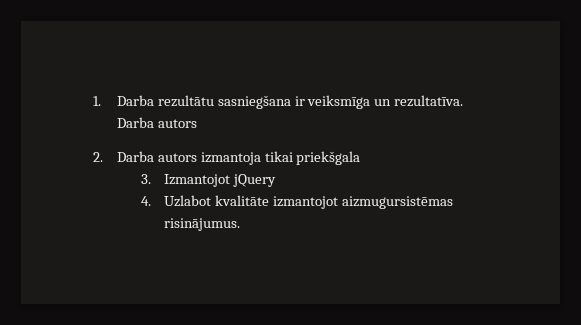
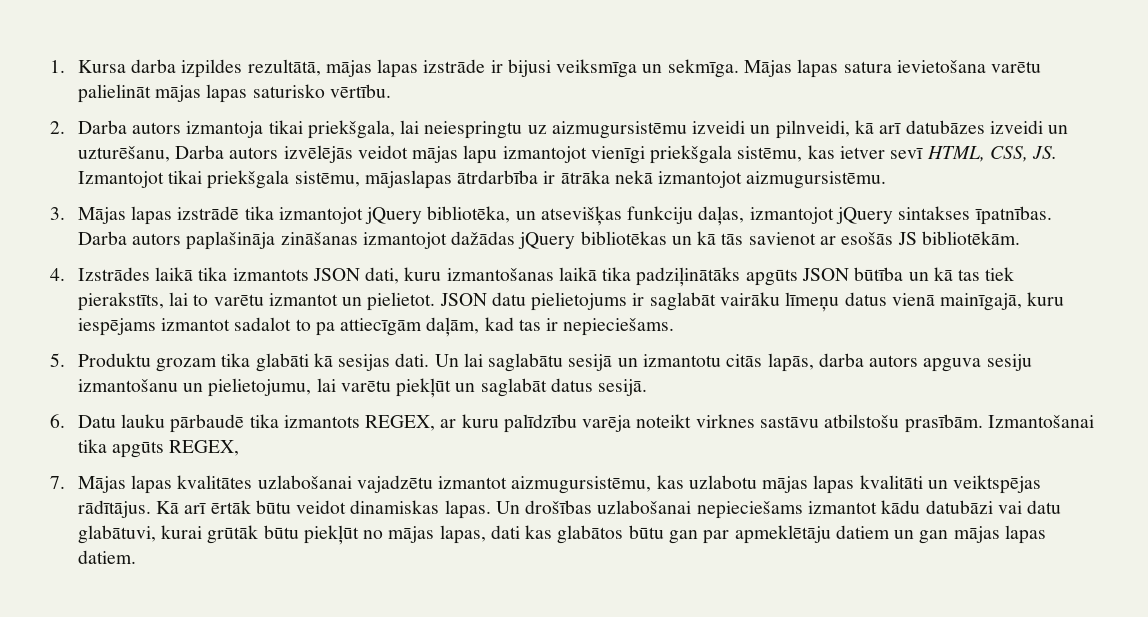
- 1. Darba rezultātu sasniegšana ir veiksmīga un rezultatīva. Darba autors
+ 1. Kursa darba izpildes rezultātā, mājas lapas izstrāde ir bijusi veiksmīga un sekmīga. Mājas lapas satura ievietošana varētu palielināt mājas lapas saturisko vērtību.
- 2. Darba autors izmantoja tikai priekšgala
- 3. Izmantojot jQuery
- 4. Uzlabot kvalitāte izmantojot aizmugursistēmas risinājumus.
+ 2. Darba autors izmantoja tikai priekšgala, lai neiespringtu uz aizmugursistēmu izveidi un pilnveidi, kā arī datubāzes izveidi un uzturēšanu, Darba autors izvēlējās veidot mājas lapu izmantojot vienīgi priekšgala sistēmu, kas ietver sevī HTML, CSS, JS. Izmantojot tikai priekšgala sistēmu, mājaslapas ātrdarbība ir ātrāka nekā izmantojot aizmugursistēmu.
+ 3. Mājas lapas izstrādē tika izmantojot jQuery bibliotēka, un atsevišķas funkciju daļas, izmantojot jQuery sintakses īpatnības. Darba autors paplašināja zināšanas izmantojot dažādas jQuery bibliotēkas un kā tās savienot ar esošās JS bibliotēkām.
+ 4. Izstrādes laikā tika izmantots JSON dati, kuru izmantošanas laikā tika padziļinātāks apgūts JSON būtība un kā tas tiek pierakstīts, lai to varētu izmantot un pielietot. JSON datu pielietojums ir saglabāt vairāku līmeņu datus vienā mainīgajā, kuru iespējams izmantot sadalot to pa attiecīgām daļām, kad tas ir nepieciešams.
+ 5. Produktu grozam tika glabāti kā sesijas dati. Un lai saglabātu sesijā un izmantotu citās lapās, darba autors apguva sesiju izmantošanu un pielietojumu, lai varētu piekļūt un saglabāt datus sesijā.
+ 6. Datu lauku pārbaudē tika izmantots REGEX, ar kuru palīdzību varēja noteikt virknes sastāvu atbilstošu prasībām. Izmantošanai tika apgūts REGEX,
+ 7. Mājas lapas kvalitātes uzlabošanai vajadzētu izmantot aizmugursistēmu, kas uzlabotu mājas lapas kvalitāti un veiktspējas rādītājus. Kā arī ērtāk būtu veidot dinamiskas lapas. Un drošības uzlabošanai nepieciešams izmantot kādu datubāzi vai datu glabātuvi, kurai grūtāk būtu piekļūt no mājas lapas, dati kas glabātos būtu gan par apmeklētāju datiem un gan mājas lapas datiem.

